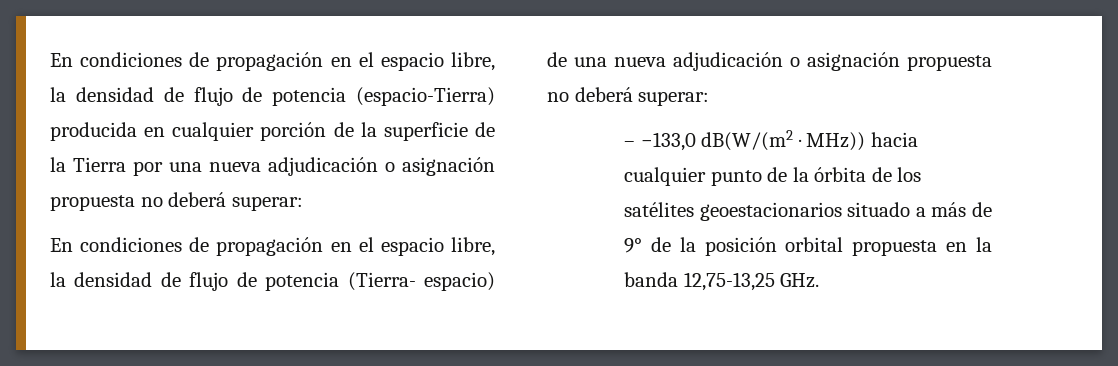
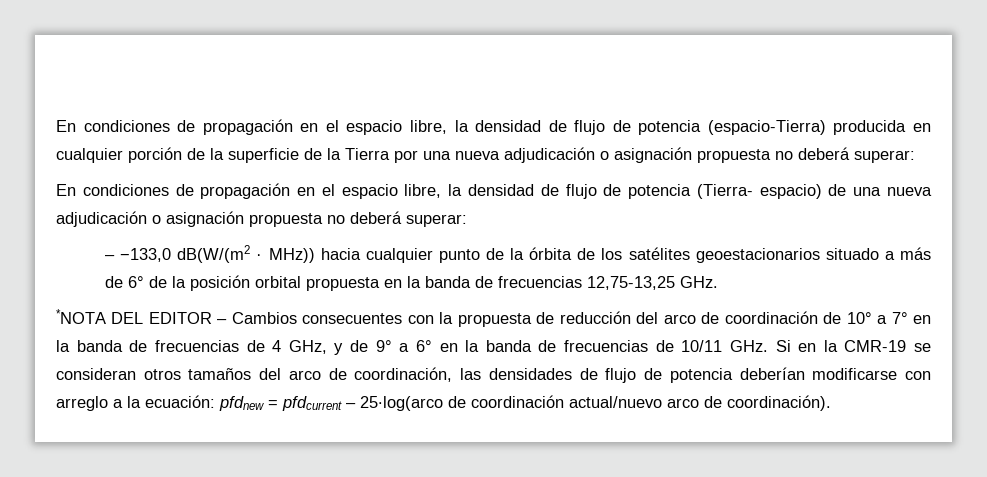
- – −133,0 dB(W/(m2 · MHz)) hacia cualquier punto de la órbita de los satélites geoestacionarios situado a más de 9° de la posición orbital propuesta en la banda 12,75-13,25 GHz.
+ – −133,0 dB(W/(m2 · MHz)) hacia cualquier punto de la órbita de los satélites geoestacionarios situado a más de 6° de la posición orbital propuesta en la banda de frecuencias 12,75-13,25 GHz.
+ *NOTA DEL EDITOR – Cambios consecuentes con la propuesta de reducción del arco de coordinación de 10° a 7° en la banda de frecuencias de 4 GHz, y de 9° a 6° en la banda de frecuencias de 10/11 GHz. Si en la CMR-19 se consideran otros tamaños del arco de coordinación, las densidades de flujo de potencia deberían modificarse con arreglo a la ecuación: pfdnew = pfdcurrent – 25∙log(arco de coordinación actual/nuevo arco de coordinación).

